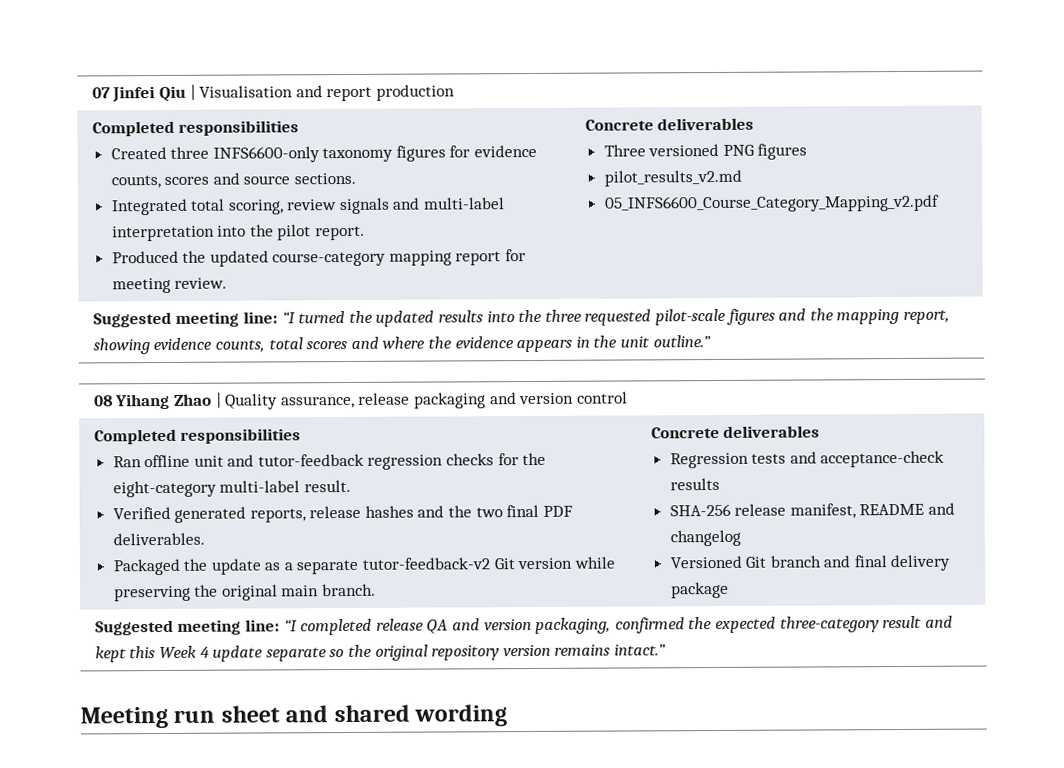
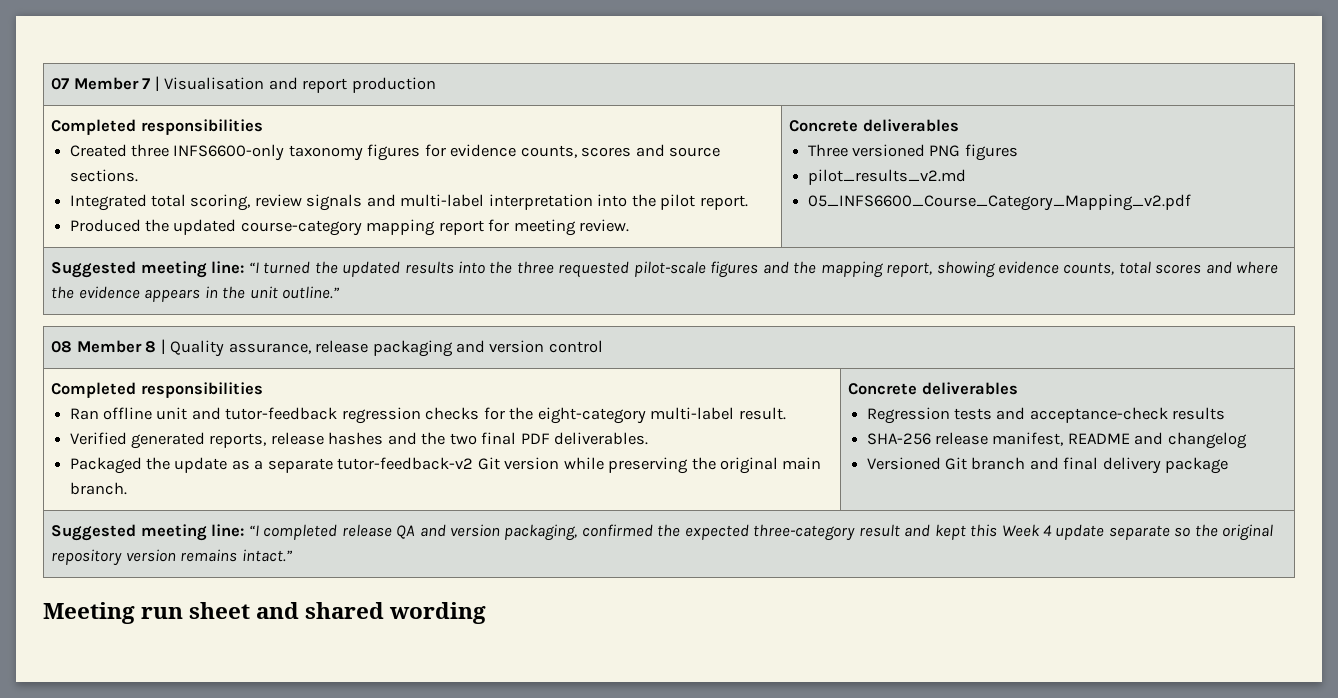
- 07 Jinfei Qiu | Visualisation and report production
+ 07 Member 7 | Visualisation and report production
- 08 Yihang Zhao | Quality assurance, release packaging and version control
+ 08 Member 8 | Quality assurance, release packaging and version control

